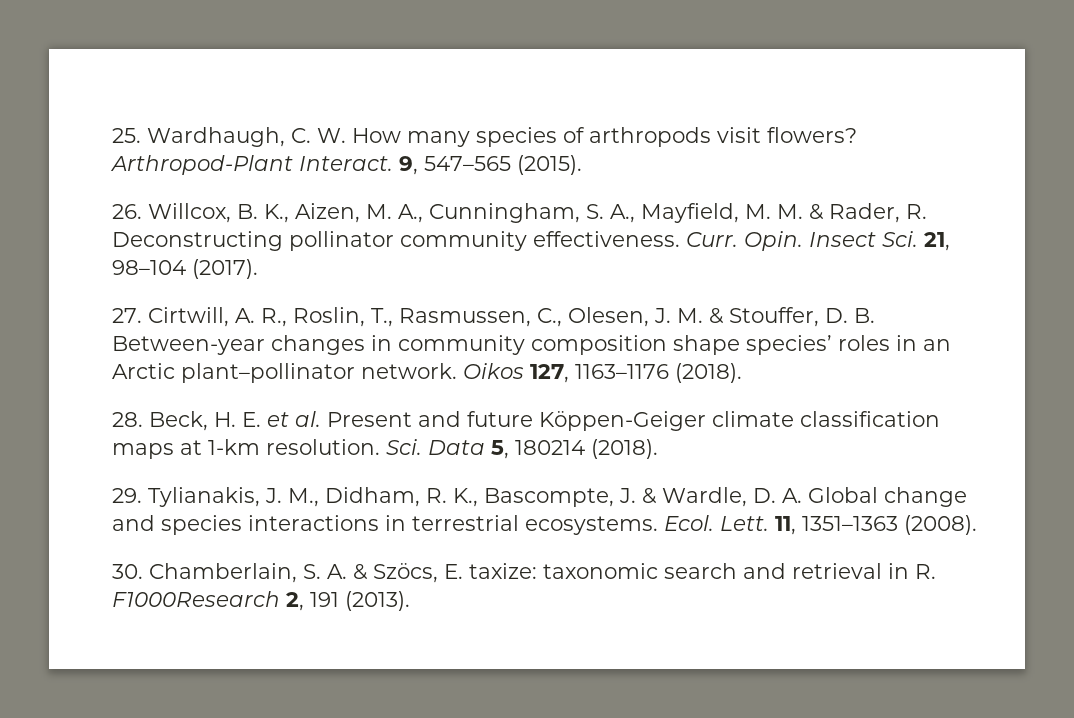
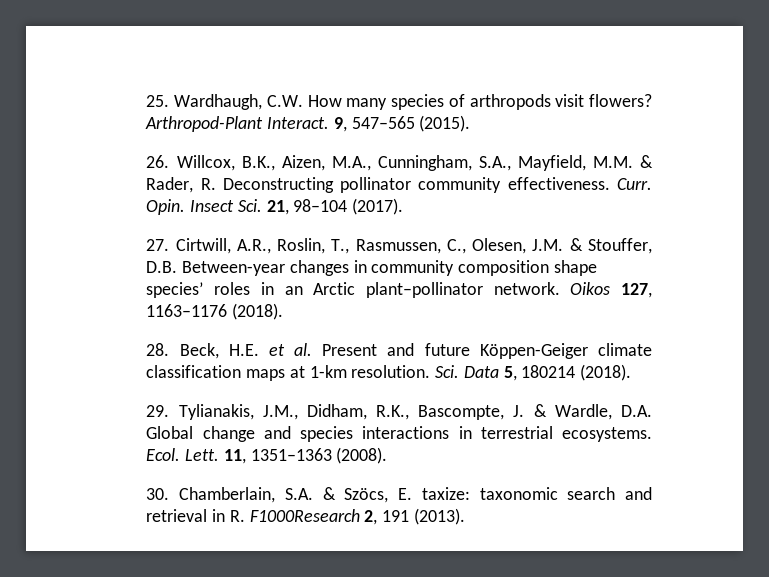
- 25. Wardhaugh, C. W. How many species of arthropods visit flowers?
+ 25. Wardhaugh, C.W. How many species of arthropods visit flowers?
- 26. Willcox, B. K., Aizen, M. A., Cunningham, S. A., Mayfield, M. M. & Rader, R. Deconstructing pollinator community effectiveness.
+ 26. Willcox, B.K., Aizen, M.A., Cunningham, S.A., Mayfield, M.M. & Rader, R. Deconstructing pollinator community effectiveness.
- 27. Cirtwill, A. R., Roslin, T., Rasmussen, C., Olesen, J. M. & Stouffer, D. B. Between-year changes in community composition shape species’ roles in an Arctic plant–pollinator network.
+ 27. Cirtwill, A.R., Roslin, T., Rasmussen, C., Olesen, J.M. & Stouffer, D.B. Between-year changes in community composition shape species’ roles in an Arctic plant–pollinator network.
- 28. Beck, H. E. et al. Present and future Köppen-Geiger climate classification maps at 1-km resolution.
+ 28. Beck, H.E. et al. Present and future Köppen-Geiger climate classification maps at 1-km resolution.
- 29. Tylianakis, J. M., Didham, R. K., Bascompte, J. & Wardle, D. A. Global change and species interactions in terrestrial ecosystems.
+ 29. Tylianakis, J.M., Didham, R.K., Bascompte, J. & Wardle, D.A. Global change and species interactions in terrestrial ecosystems.
- 30. Chamberlain, S. A. & Szöcs, E. taxize: taxonomic search and retrieval in R. F1000Research 2, 191 (2013).
+ 30. Chamberlain, S.A. & Szöcs, E. taxize: taxonomic search and retrieval in R. F1000Research 2, 191 (2013).

